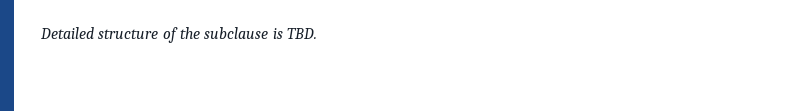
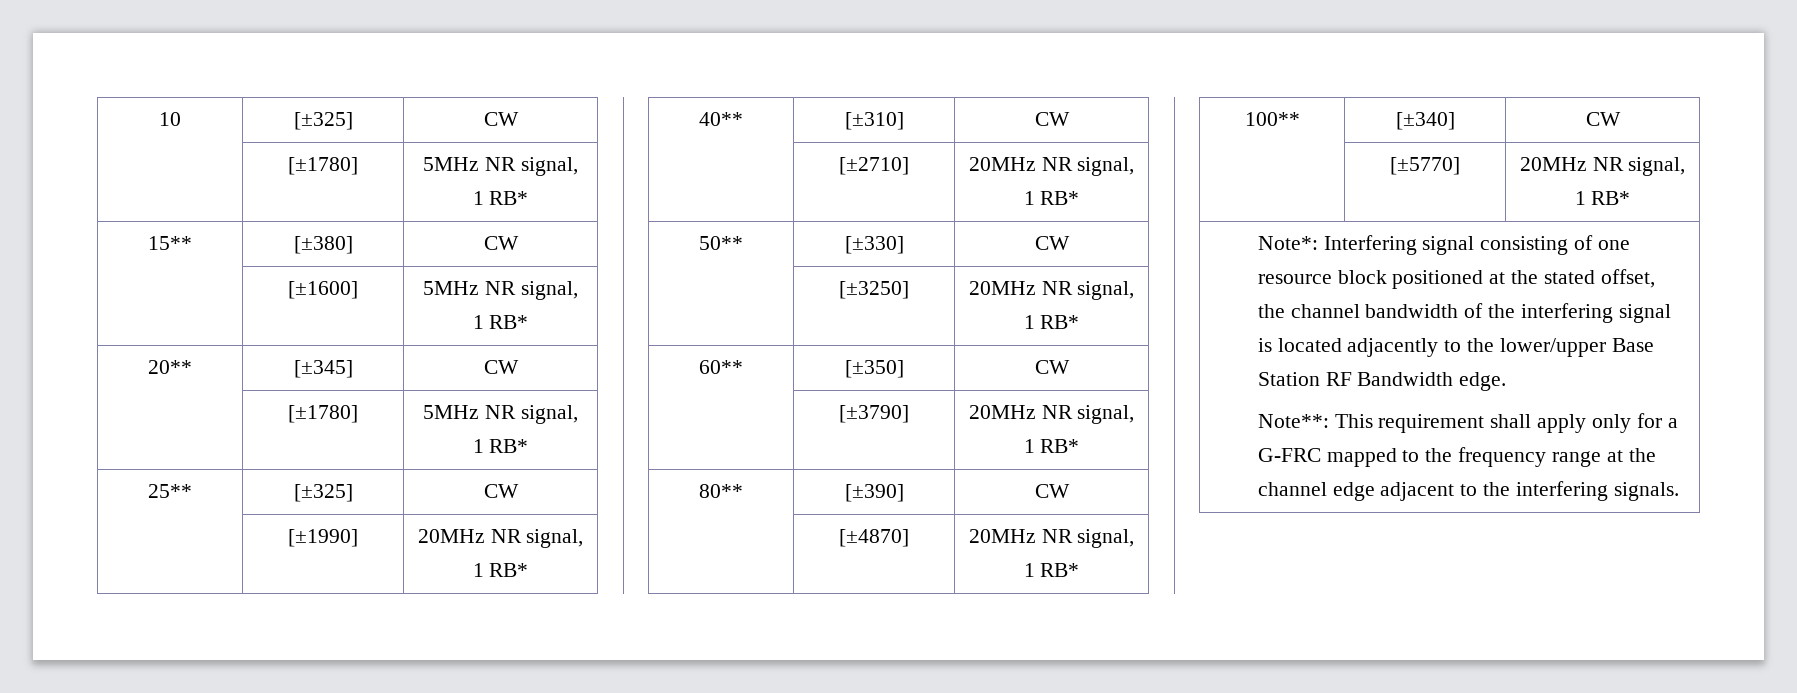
- Detailed structure of the subclause is TBD.
+ 10 | [±325] | CW
+ | [±1780] | 5MHz NR signal, 1 RB*
+ 15** | [±380] | CW
+ | [±1600] | 5MHz NR signal, 1 RB*
+ 20** | [±345] | CW
+ | [±1780] | 5MHz NR signal, 1 RB*
+ 25** | [±325] | CW
+ | [±1990] | 20MHz NR signal, 1 RB*
+ 40** | [±310] | CW
+ | [±2710] | 20MHz NR signal, 1 RB*
+ 50** | [±330] | CW
+ | [±3250] | 20MHz NR signal, 1 RB*
+ 60** | [±350] | CW
+ | [±3790] | 20MHz NR signal, 1 RB*
+ 80** | [±390] | CW
+ | [±4870] | 20MHz NR signal, 1 RB*
+ 100** | [±340] | CW
+ | [±5770] | 20MHz NR signal, 1 RB*
+ Note*: Interfering signal consisting of one resource block positioned at the stated offset, the channel bandwidth of the interfering signal is located adjacently to the lower/upper Base Station RF Bandwidth edge.
+ Note**: This requirement shall apply only for a G-FRC mapped to the frequency range at the channel edge adjacent to the interfering signals.

